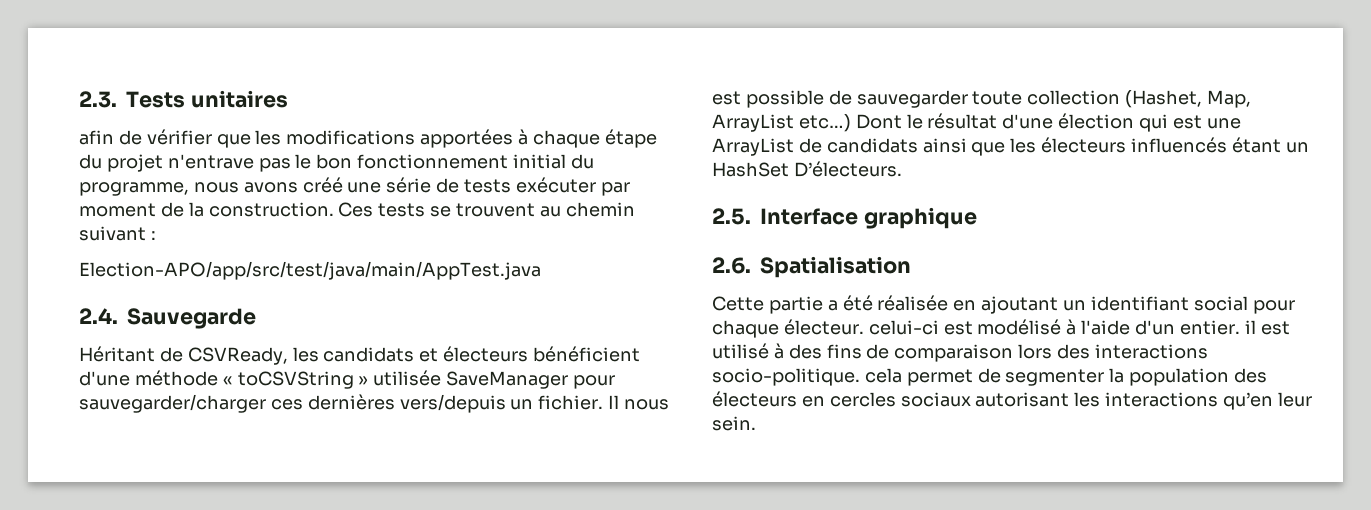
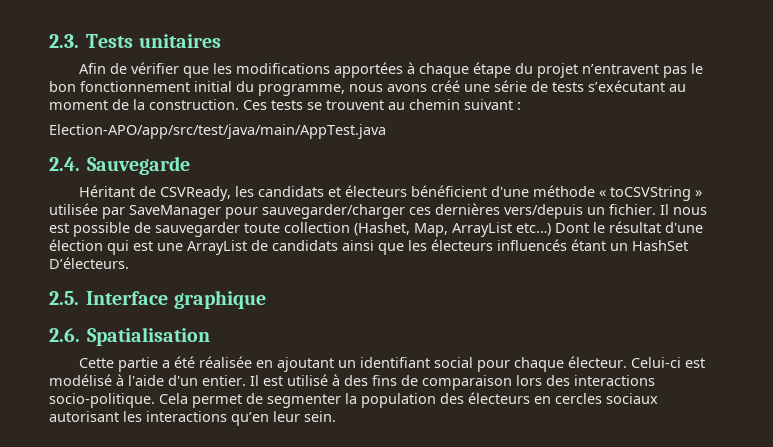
- afin de vérifier que les modifications apportées à chaque étape du projet n'entrave pas le bon fonctionnement initial du programme, nous avons créé une série de tests exécuter par moment de la construction.
+ Afin de vérifier que les modifications apportées à chaque étape du projet n’entravent pas le bon fonctionnement initial du programme, nous avons créé une série de tests s’exécutant au moment de la construction.
- Héritant de CSVReady, les candidats et électeurs bénéficient d'une méthode « toCSVString » utilisée SaveManager pour sauvegarder/charger ces dernières vers/depuis un fichier.
+ Héritant de CSVReady, les candidats et électeurs bénéficient d'une méthode « toCSVString » utilisée par SaveManager pour sauvegarder/charger ces dernières vers/depuis un fichier.
- Cette partie a été réalisée en ajoutant un identifiant social pour chaque électeur. celui-ci est modélisé à l'aide d'un entier. il est utilisé à des fins de comparaison lors des interactions socio-politique. cela permet de segmenter la population des électeurs en cercles sociaux autorisant les interactions qu’en leur sein.
+ Cette partie a été réalisée en ajoutant un identifiant social pour chaque électeur. Celui-ci est modélisé à l'aide d'un entier. Il est utilisé à des fins de comparaison lors des interactions socio-politique. Cela permet de segmenter la population des électeurs en cercles sociaux autorisant les interactions qu’en leur sein.

